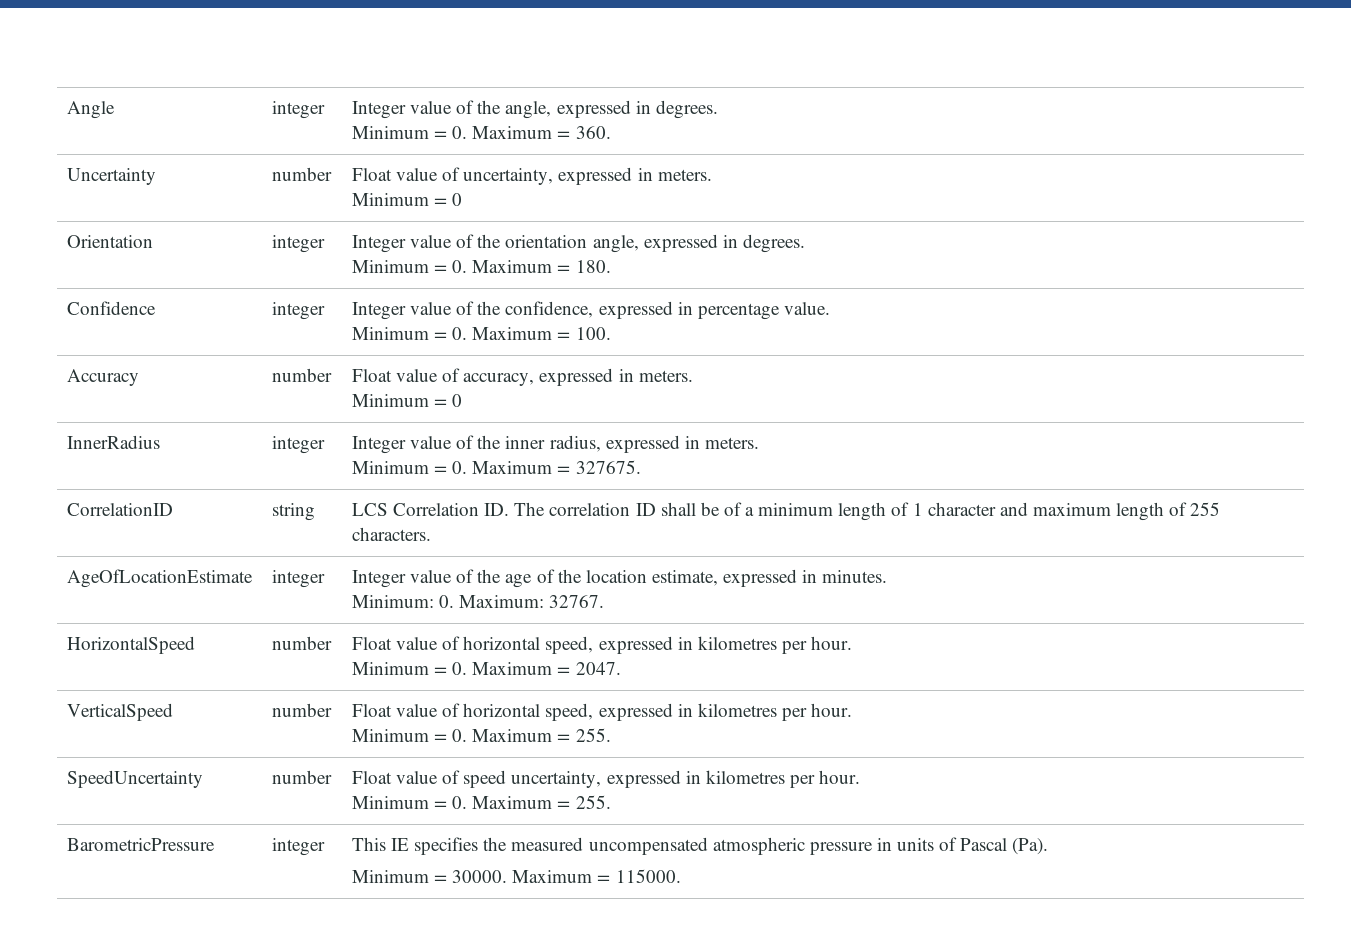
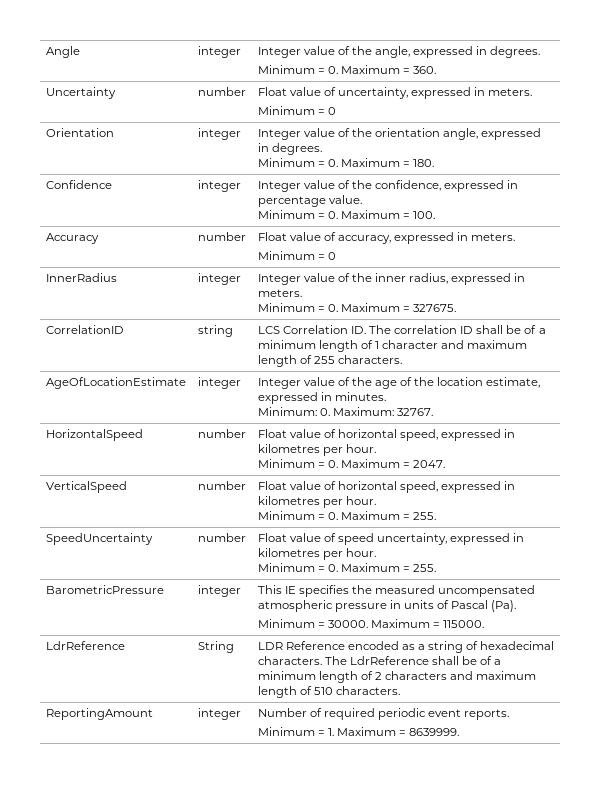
+ LdrReference | String | LDR Reference encoded as a string of hexadecimal characters. The LdrReference shall be of a minimum length of 2 characters and maximum length of 510 characters.
+ ReportingAmount | integer | Number of required periodic event reports.
+ Minimum = 1. Maximum = 8639999.

